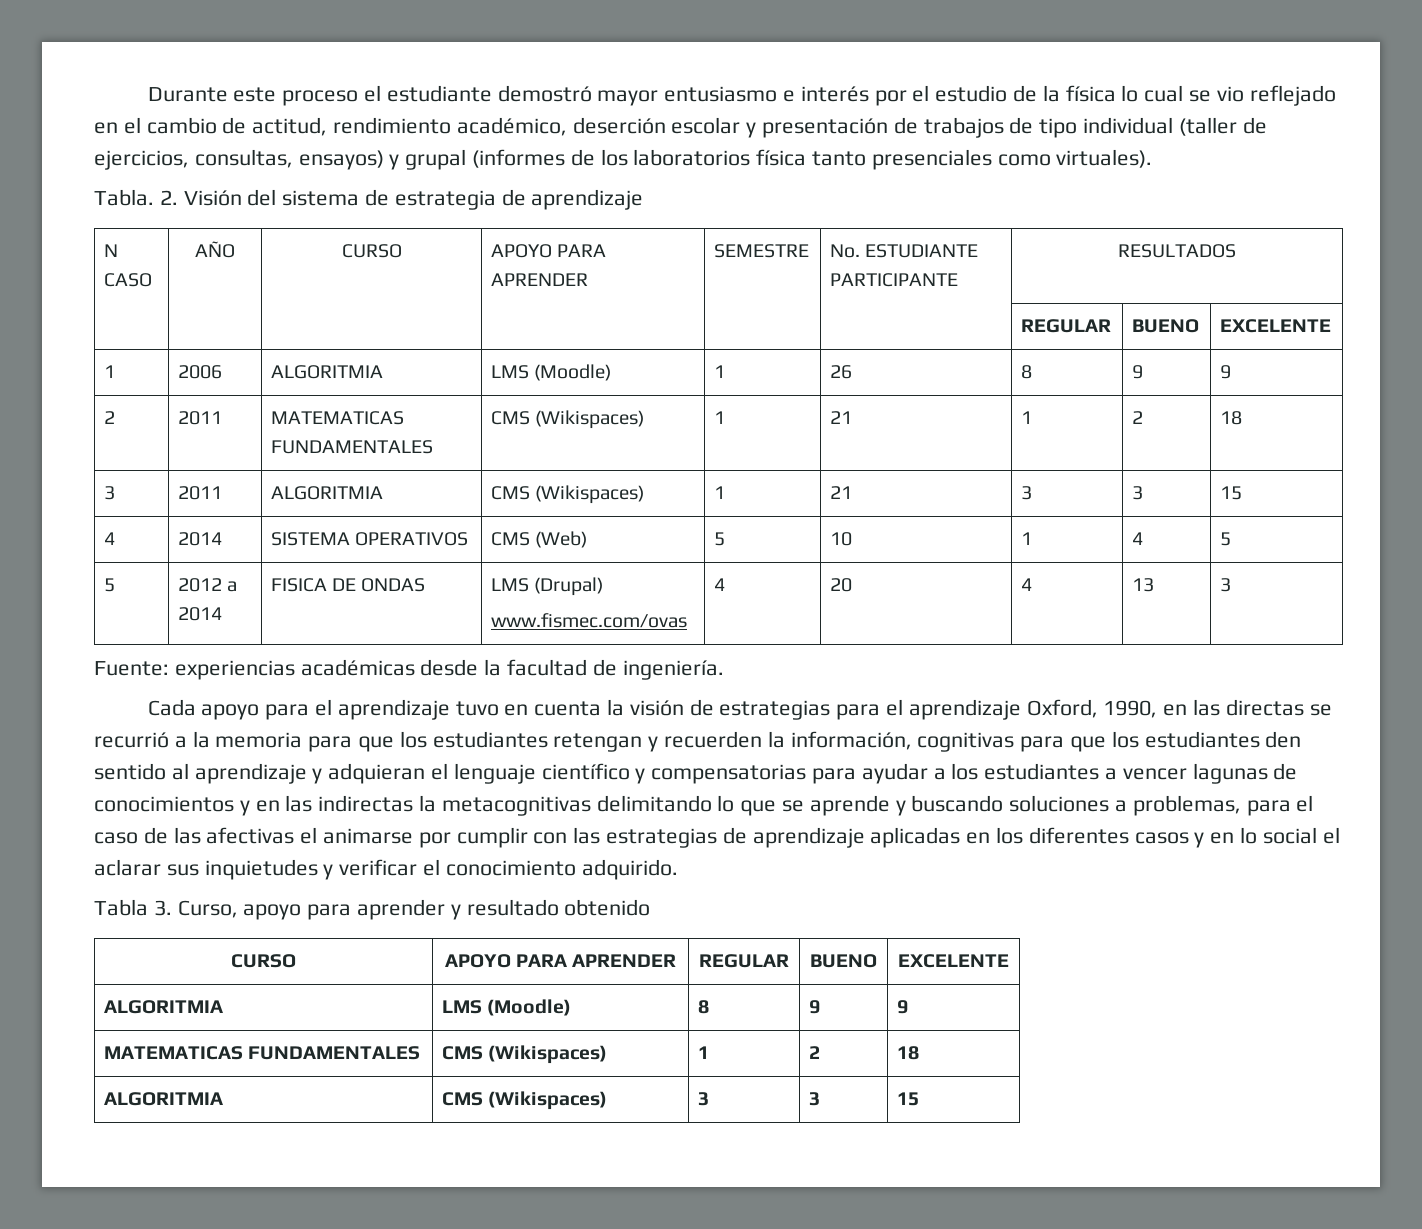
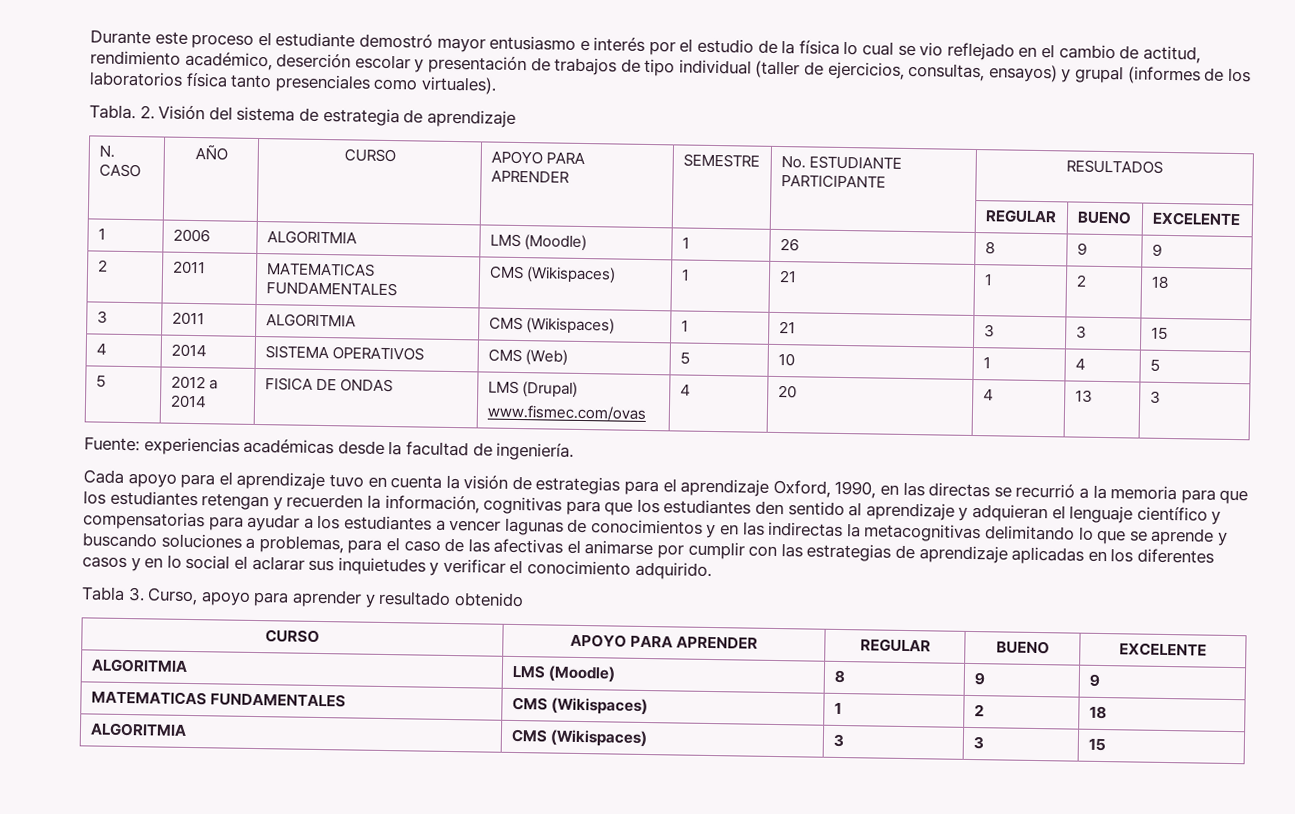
- N CASO | AÑO | CURSO | APOYO PARA APRENDER | SEMESTRE | No. ESTUDIANTE PARTICIPANTE | RESULTADOS
+ N. CASO | AÑO | CURSO | APOYO PARA APRENDER | SEMESTRE | No. ESTUDIANTE PARTICIPANTE | RESULTADOS

